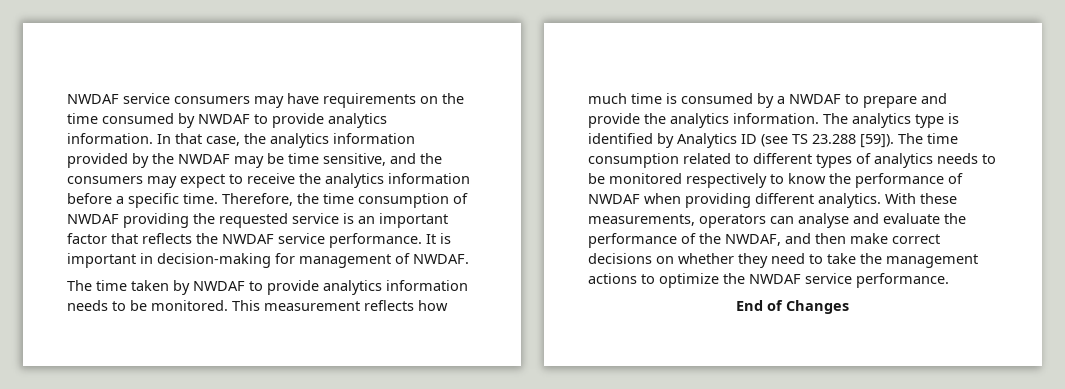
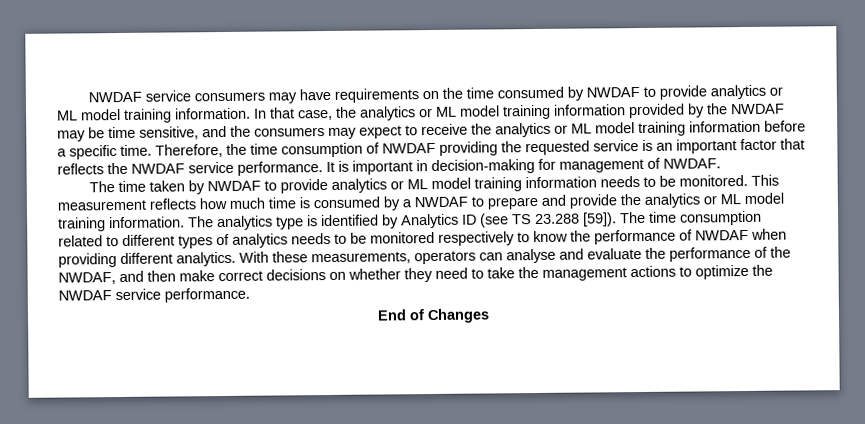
- NWDAF service consumers may have requirements on the time consumed by NWDAF to provide analytics information.
+ NWDAF service consumers may have requirements on the time consumed by NWDAF to provide analytics or ML model training information.
- In that case, the analytics information provided by the NWDAF may be time sensitive, and the consumers may expect to receive the analytics information before a specific time.
+ In that case, the analytics or ML model training information provided by the NWDAF may be time sensitive, and the consumers may expect to receive the analytics or ML model training information before a specific time.
- The time taken by NWDAF to provide analytics information needs to be monitored.
+ The time taken by NWDAF to provide analytics or ML model training information needs to be monitored.
- This measurement reflects how much time is consumed by a NWDAF to prepare and provide the analytics information.
+ This measurement reflects how much time is consumed by a NWDAF to prepare and provide the analytics or ML model training information.

